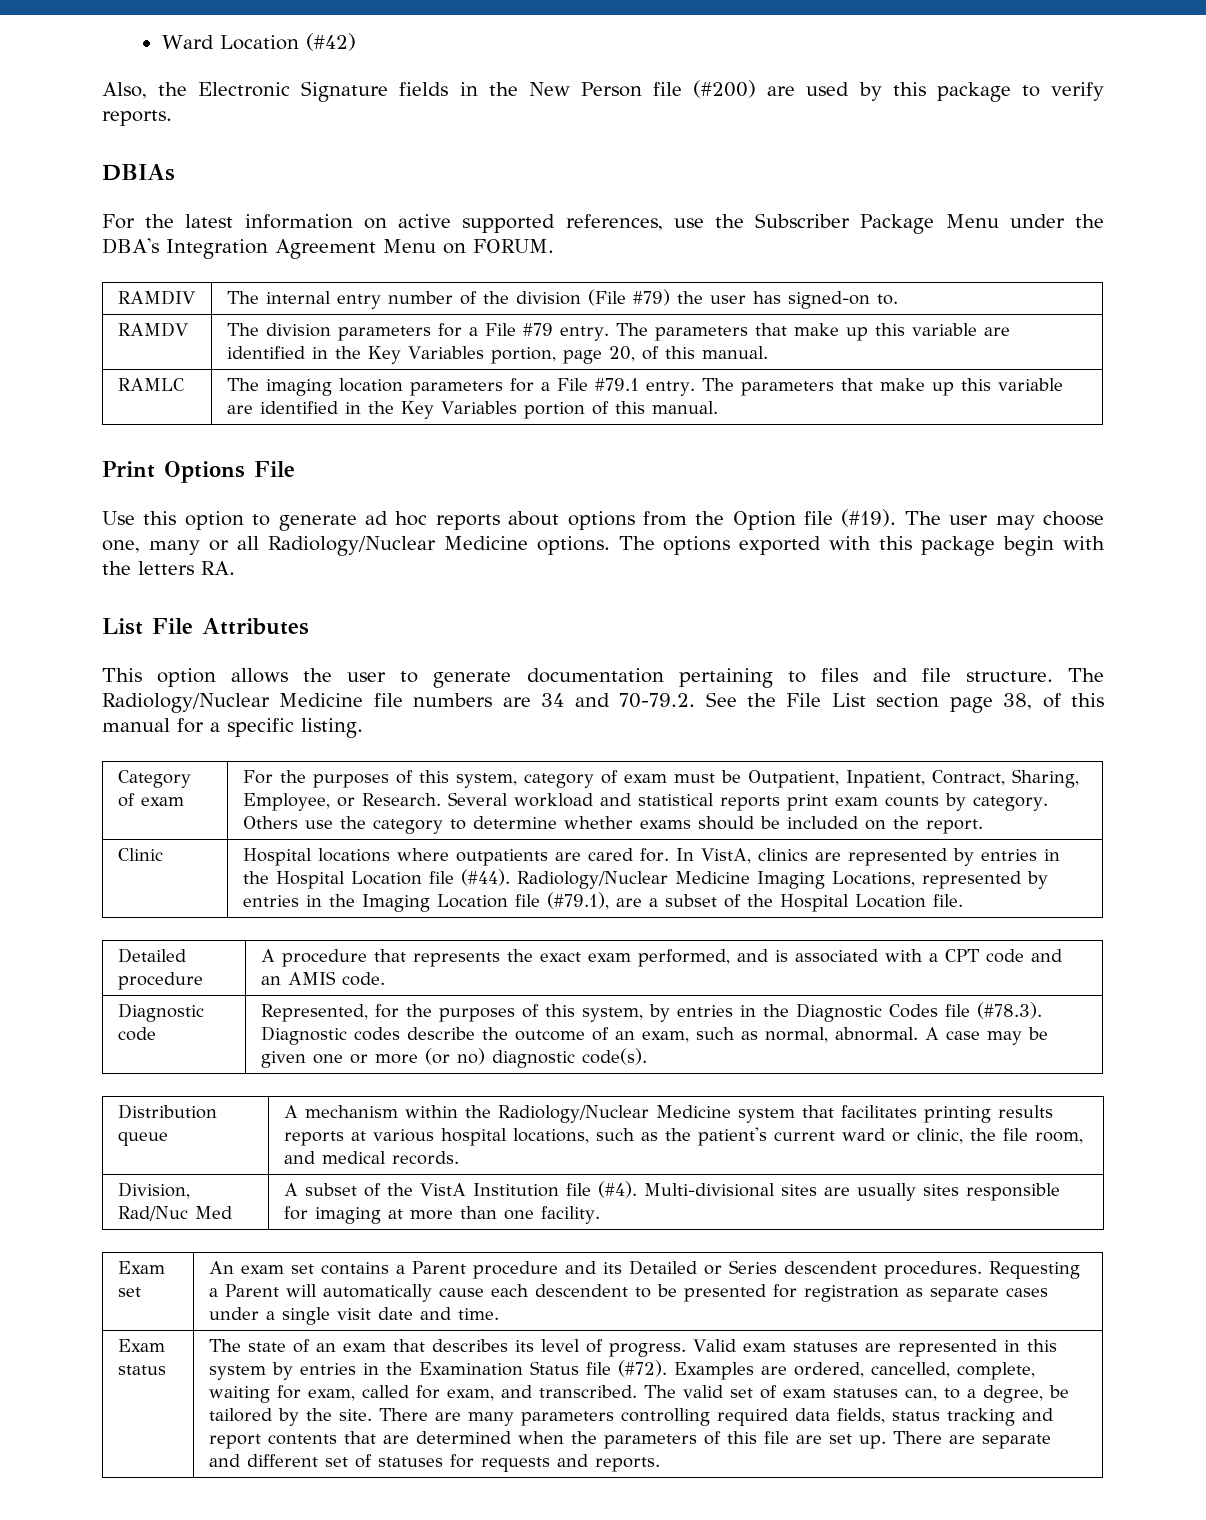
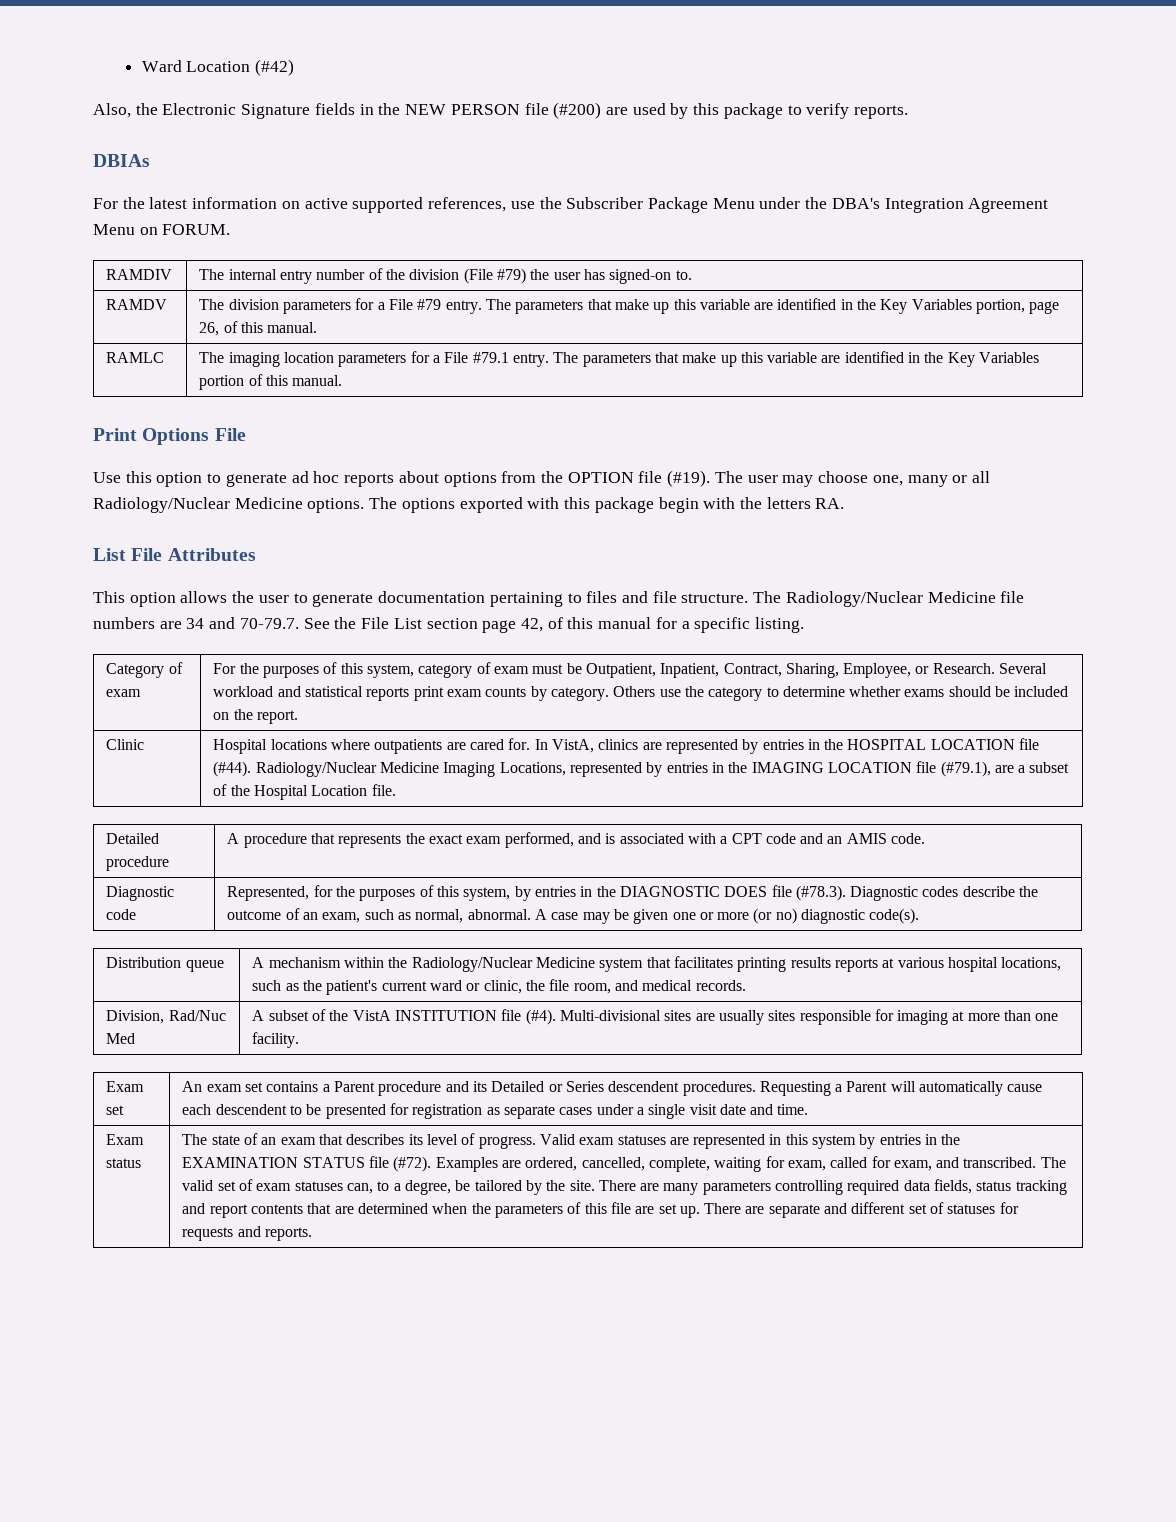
- Also, the Electronic Signature fields in the New Person file (#200) are used by this package to verify reports.
+ Also, the Electronic Signature fields in the NEW PERSON file (#200) are used by this package to verify reports.
- RAMDV | The division parameters for a File #79 entry. The parameters that make up this variable are identified in the Key Variables portion, page 20, of this manual.
+ RAMDV | The division parameters for a File #79 entry. The parameters that make up this variable are identified in the Key Variables portion, page 26, of this manual.
- Use this option to generate ad hoc reports about options from the Option file (#19).
+ Use this option to generate ad hoc reports about options from the OPTION file (#19).
- The Radiology/Nuclear Medicine file numbers are 34 and 70-79.2. See the File List section page 38, of this manual for a specific listing.
+ The Radiology/Nuclear Medicine file numbers are 34 and 70-79.7. See the File List section page 42, of this manual for a specific listing.
- In VistA, clinics are represented by entries in the Hospital Location file (#44).
+ In VistA, clinics are represented by entries in the HOSPITAL LOCATION file (#44).
- Radiology/Nuclear Medicine Imaging Locations, represented by entries in the Imaging Location file (#79.1), are a subset of the Hospital Location file.
+ Radiology/Nuclear Medicine Imaging Locations, represented by entries in the IMAGING LOCATION file (#79.1), are a subset of the Hospital Location file.
- Represented, for the purposes of this system, by entries in the Diagnostic Codes file (#78.3). Diagnostic codes describe the outcome of an exam, such as normal, abnormal.
+ Represented, for the purposes of this system, by entries in the DIAGNOSTIC DOES file (#78.3). Diagnostic codes describe the outcome of an exam, such as normal, abnormal.
- Division, Rad/Nuc Med | A subset of the VistA Institution file (#4). Multi-divisional sites are usually sites responsible for imaging at more than one facility.
+ Division, Rad/Nuc Med | A subset of the VistA INSTITUTION file (#4). Multi-divisional sites are usually sites responsible for imaging at more than one facility.
- Valid exam statuses are represented in this system by entries in the Examination Status file (#72).
+ Valid exam statuses are represented in this system by entries in the EXAMINATION STATUS file (#72).

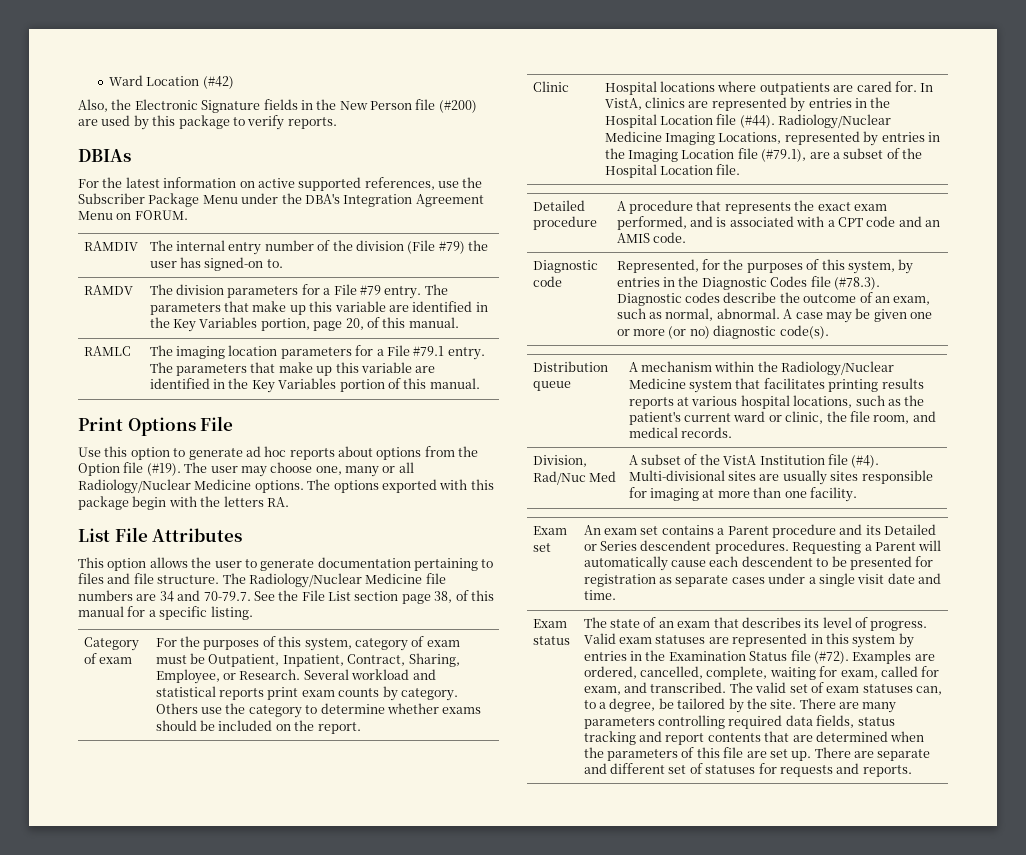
- Also, the Electronic Signature fields in the NEW PERSON file (#200) are used by this package to verify reports.
+ Also, the Electronic Signature fields in the New Person file (#200) are used by this package to verify reports.
- RAMDV | The division parameters for a File #79 entry. The parameters that make up this variable are identified in the Key Variables portion, page 26, of this manual.
+ RAMDV | The division parameters for a File #79 entry. The parameters that make up this variable are identified in the Key Variables portion, page 20, of this manual.
- Use this option to generate ad hoc reports about options from the OPTION file (#19).
+ Use this option to generate ad hoc reports about options from the Option file (#19).
- The Radiology/Nuclear Medicine file numbers are 34 and 70-79.7. See the File List section page 42, of this manual for a specific listing.
+ The Radiology/Nuclear Medicine file numbers are 34 and 70-79.7. See the File List section page 38, of this manual for a specific listing.
- In VistA, clinics are represented by entries in the HOSPITAL LOCATION file (#44).
+ In VistA, clinics are represented by entries in the Hospital Location file (#44).
- Radiology/Nuclear Medicine Imaging Locations, represented by entries in the IMAGING LOCATION file (#79.1), are a subset of the Hospital Location file.
+ Radiology/Nuclear Medicine Imaging Locations, represented by entries in the Imaging Location file (#79.1), are a subset of the Hospital Location file.
- Represented, for the purposes of this system, by entries in the DIAGNOSTIC DOES file (#78.3). Diagnostic codes describe the outcome of an exam, such as normal, abnormal.
+ Represented, for the purposes of this system, by entries in the Diagnostic Codes file (#78.3). Diagnostic codes describe the outcome of an exam, such as normal, abnormal.
- Division, Rad/Nuc Med | A subset of the VistA INSTITUTION file (#4). Multi-divisional sites are usually sites responsible for imaging at more than one facility.
+ Division, Rad/Nuc Med | A subset of the VistA Institution file (#4). Multi-divisional sites are usually sites responsible for imaging at more than one facility.
- Valid exam statuses are represented in this system by entries in the EXAMINATION STATUS file (#72).
+ Valid exam statuses are represented in this system by entries in the Examination Status file (#72).

